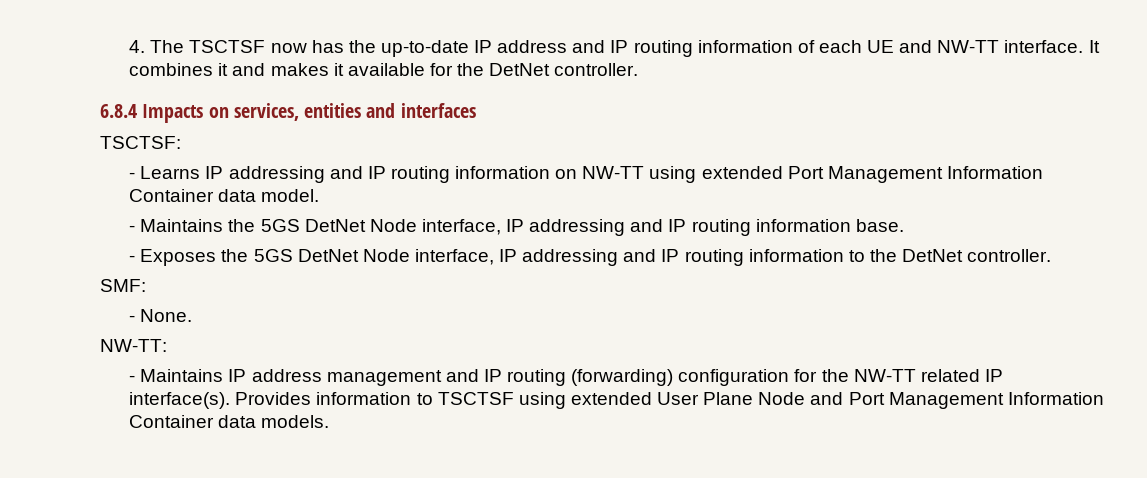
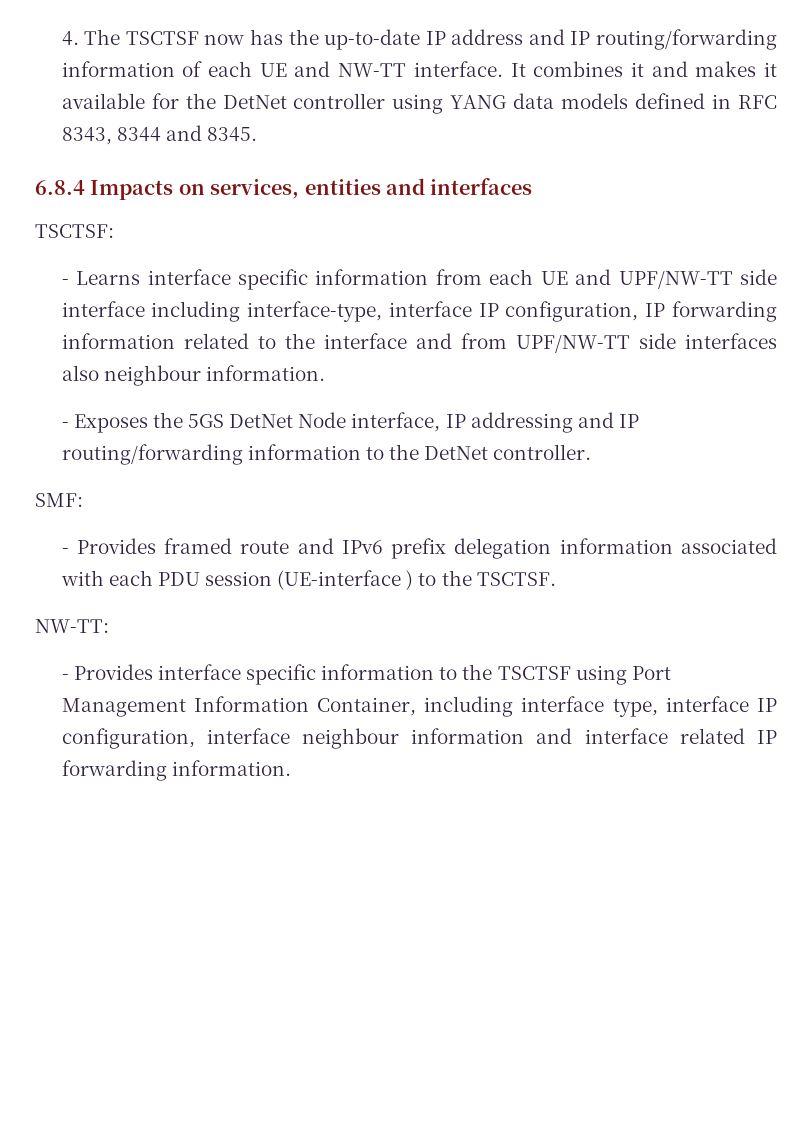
- 4. The TSCTSF now has the up-to-date IP address and IP routing information of each UE and NW-TT interface.
+ 4. The TSCTSF now has the up-to-date IP address and IP routing/forwarding information of each UE and NW-TT interface.
- It combines it and makes it available for the DetNet controller.
+ It combines it and makes it available for the DetNet controller using YANG data models defined in RFC 8343, 8344 and 8345.
- - Learns IP addressing and IP routing information on NW-TT using extended Port Management Information Container data model.
- - Maintains the 5GS DetNet Node interface, IP addressing and IP routing information base.
+ - Learns interface specific information from each UE and UPF/NW-TT side interface including interface-type, interface IP configuration, IP forwarding information related to the interface and from UPF/NW-TT side interfaces also neighbour information.
- - Exposes the 5GS DetNet Node interface, IP addressing and IP routing information to the DetNet controller.
+ - Exposes the 5GS DetNet Node interface, IP addressing and IP routing/forwarding information to the DetNet controller.
- - None.
+ - Provides framed route and IPv6 prefix delegation information associated with each PDU session (UE-interface ) to the TSCTSF.
  NW-TT:
- - Maintains IP address management and IP routing (forwarding) configuration for the NW-TT related IP interface(s). Provides information to TSCTSF using extended User Plane Node and Port Management Information Container data models.
+ - Provides interface specific information to the TSCTSF using Port Management Information Container, including interface type, interface IP configuration, interface neighbour information and interface related IP forwarding information.

